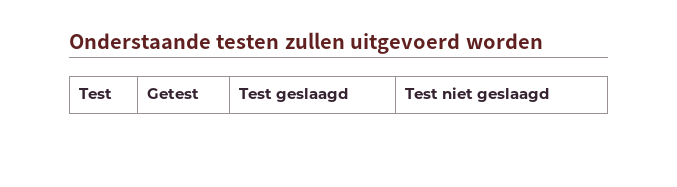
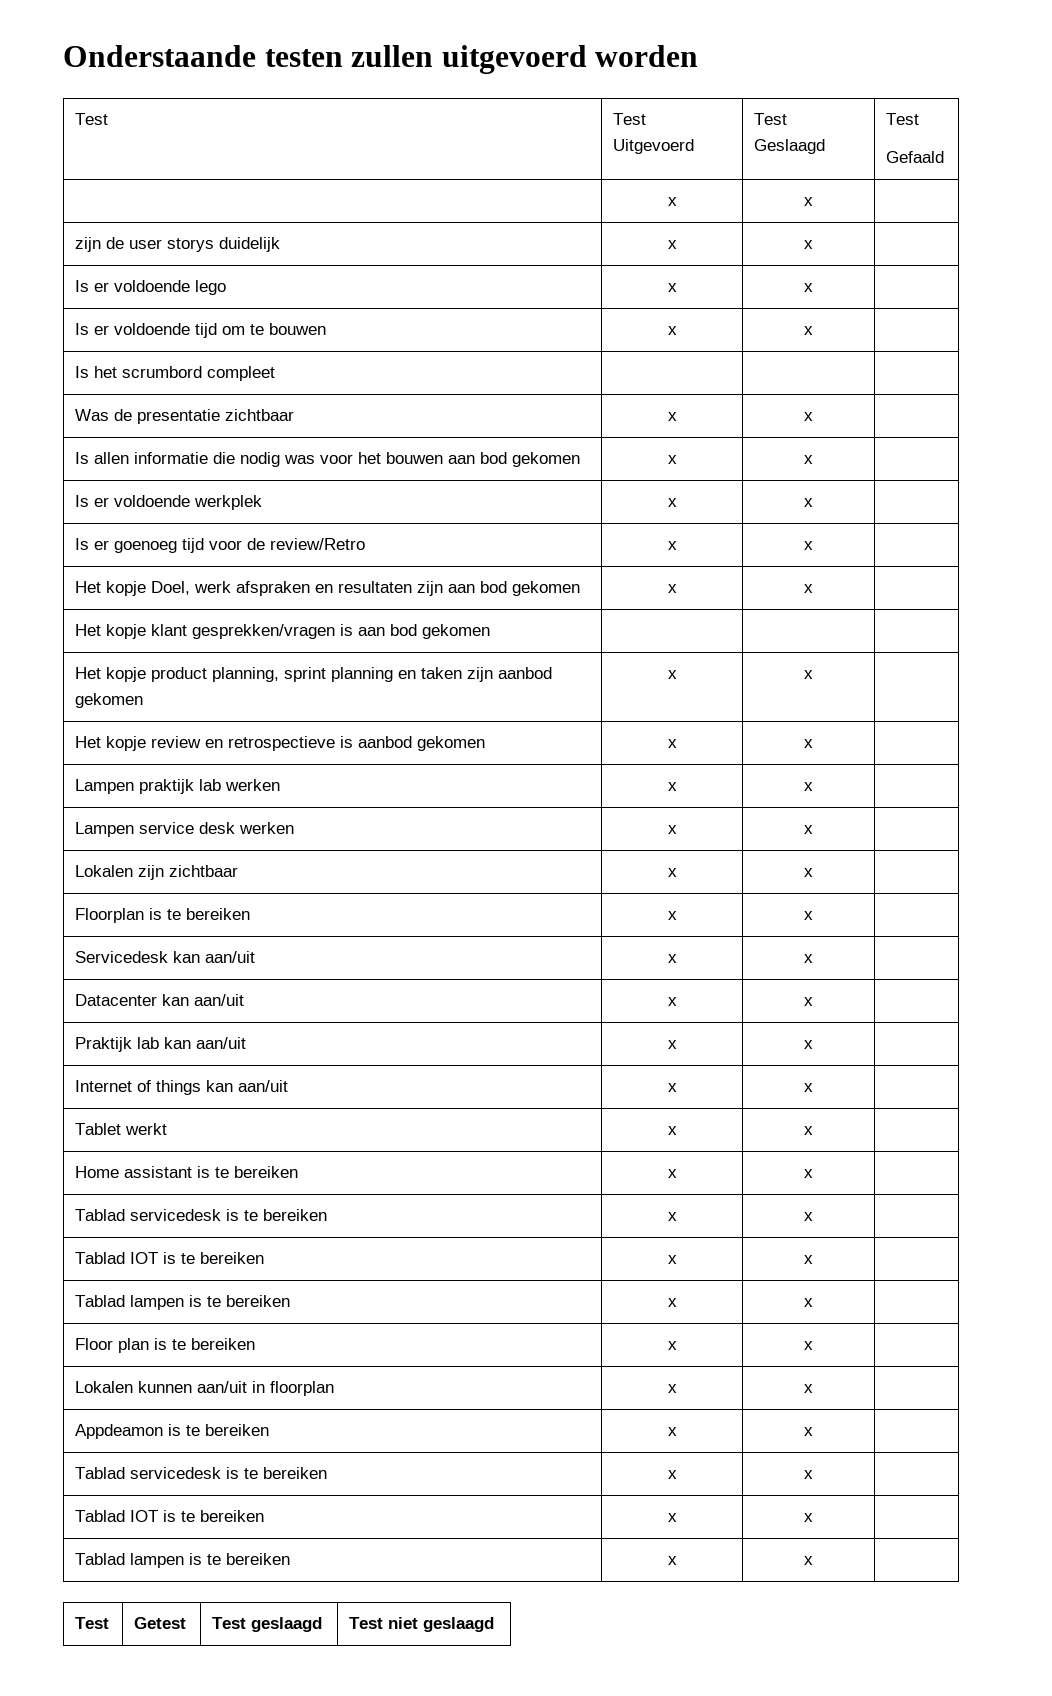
+ Test | Test Uitgevoerd | Test Geslaagd | Test
+ Gefaald
+ | x | x |
+ zijn de user storys duidelijk | x | x |
+ Is er voldoende lego | x | x |
+ Is er voldoende tijd om te bouwen | x | x |
+ Is het scrumbord compleet | | |
+ Was de presentatie zichtbaar | x | x |
+ Is allen informatie die nodig was voor het bouwen aan bod gekomen | x | x |
+ Is er voldoende werkplek | x | x |
+ Is er goenoeg tijd voor de review/Retro | x | x |
+ Het kopje Doel, werk afspraken en resultaten zijn aan bod gekomen | x | x |
+ Het kopje klant gesprekken/vragen is aan bod gekomen | | |
+ Het kopje product planning, sprint planning en taken zijn aanbod gekomen | x | x |
+ Het kopje review en retrospectieve is aanbod gekomen | x | x |
+ Lampen praktijk lab werken | x | x |
+ Lampen service desk werken | x | x |
+ Lokalen zijn zichtbaar | x | x |
+ Floorplan is te bereiken | x | x |
+ Servicedesk kan aan/uit | x | x |
+ Datacenter kan aan/uit | x | x |
+ Praktijk lab kan aan/uit | x | x |
+ Internet of things kan aan/uit | x | x |
+ Tablet werkt | x | x |
+ Home assistant is te bereiken | x | x |
+ Tablad servicedesk is te bereiken | x | x |
+ Tablad IOT is te bereiken | x | x |
+ Tablad lampen is te bereiken | x | x |
+ Floor plan is te bereiken | x | x |
+ Lokalen kunnen aan/uit in floorplan | x | x |
+ Appdeamon is te bereiken | x | x |
+ Tablad servicedesk is te bereiken | x | x |
+ Tablad IOT is te bereiken | x | x |
+ Tablad lampen is te bereiken | x | x |

